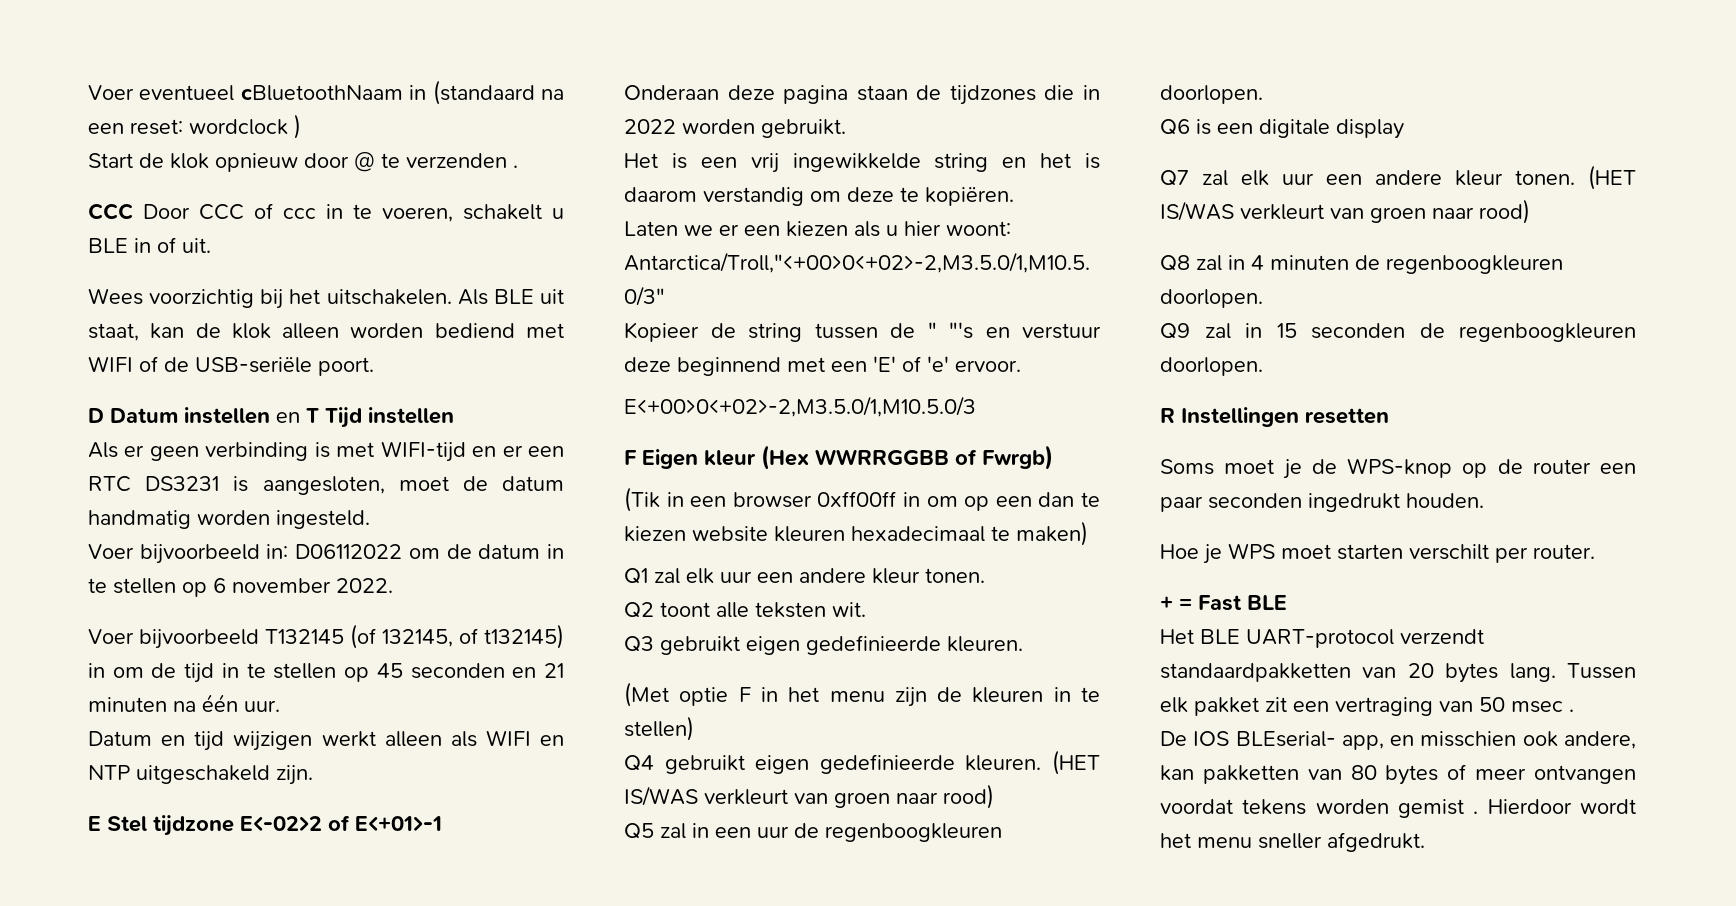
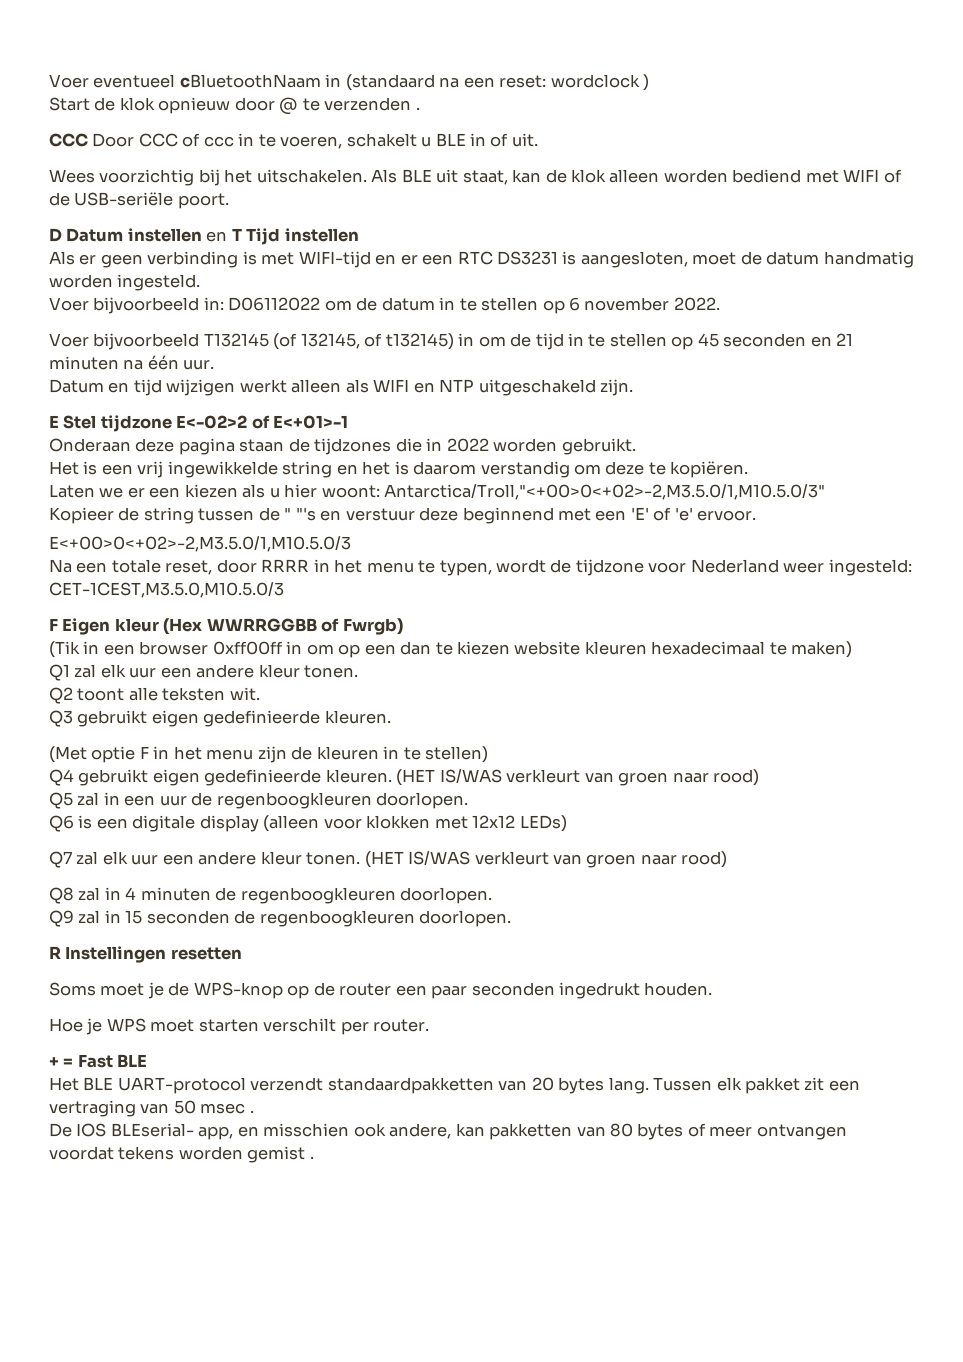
+ Na een totale reset, door RRRR in het menu te typen, wordt de tijdzone voor Nederland weer ingesteld: CET-1CEST,M3.5.0,M10.5.0/3
- Q6 is een digitale display
+ Q6 is een digitale display (alleen voor klokken met 12x12 LEDs)
- Hierdoor wordt het menu sneller afgedrukt.

